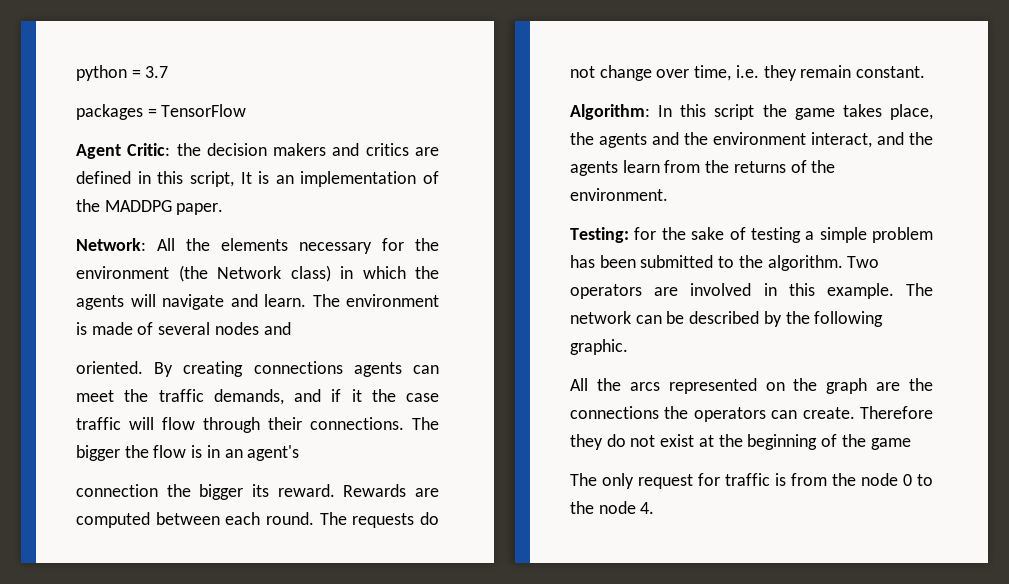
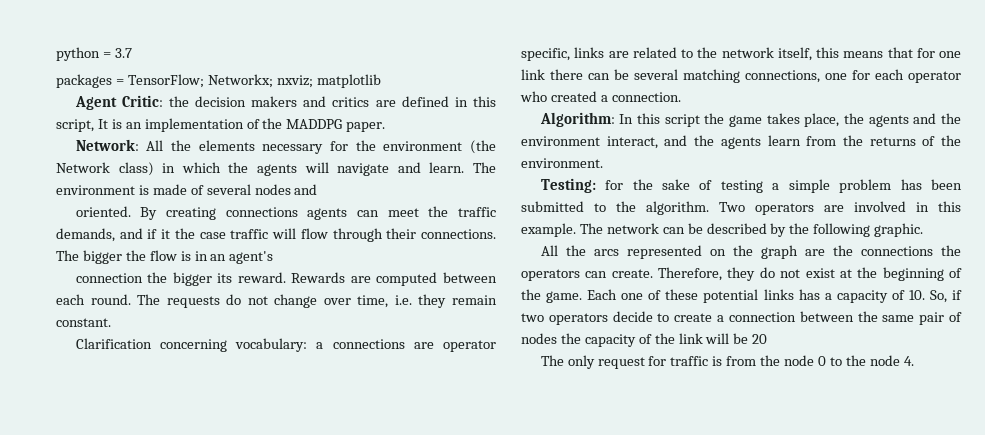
- packages = TensorFlow
+ packages = TensorFlow; Networkx; nxviz; matplotlib
+ Clarification concerning vocabulary: a connections are operator specific, links are related to the network itself, this means that for one link there can be several matching connections, one for each operator who created a connection.
- Therefore they do not exist at the beginning of the game
+ Therefore, they do not exist at the beginning of the game. Each one of these potential links has a capacity of 10. So, if two operators decide to create a connection between the same pair of nodes the capacity of the link will be 20

